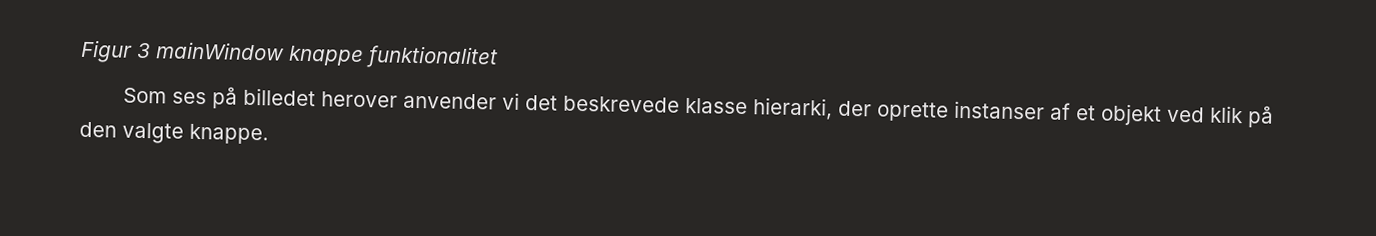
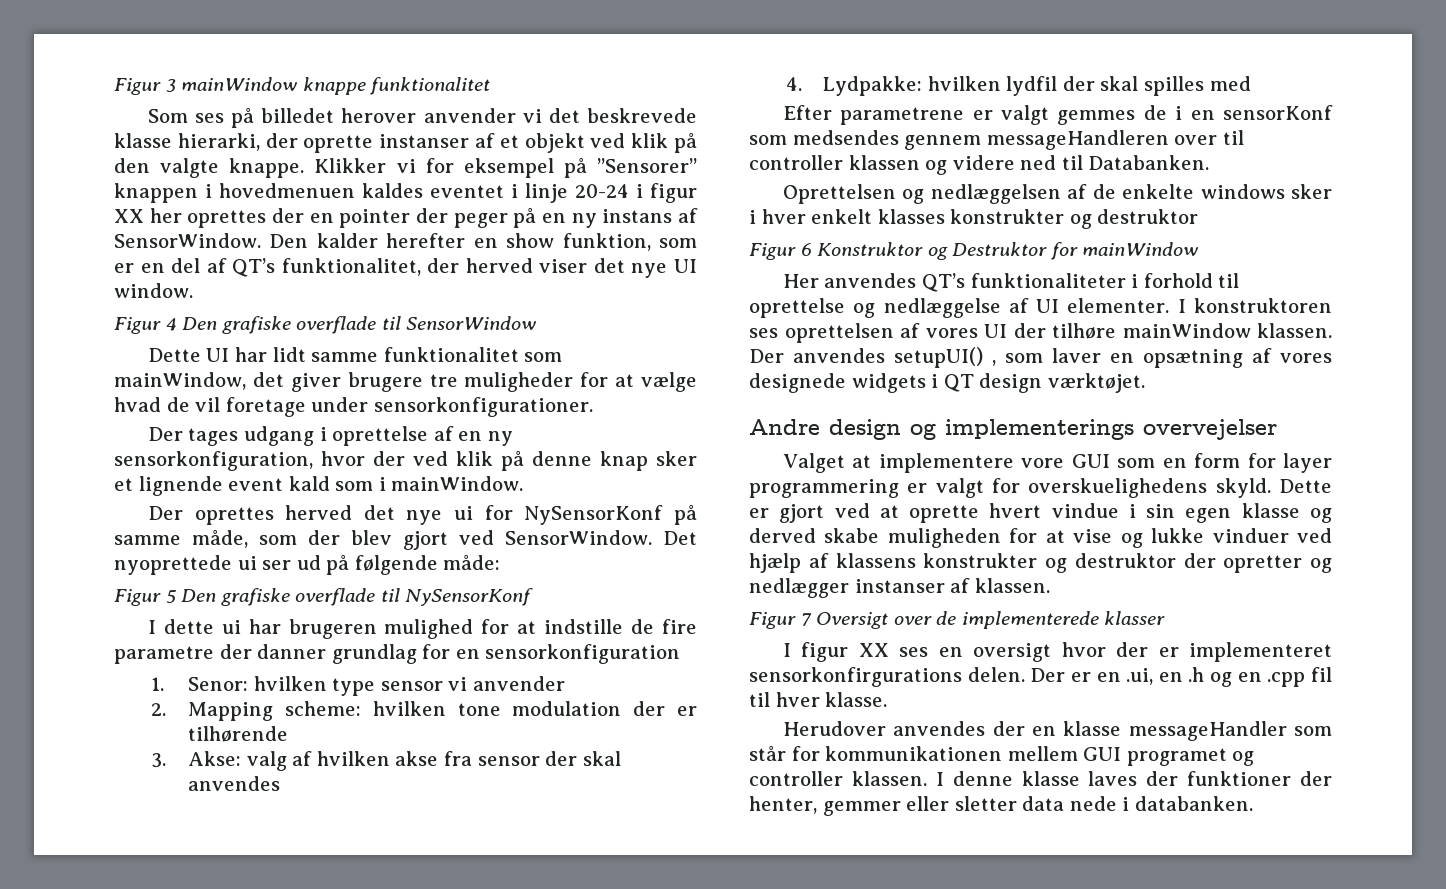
+ Klikker vi for eksempel på ”Sensorer” knappen i hovedmenuen kaldes eventet i linje 20-24 i figur XX her oprettes der en pointer der peger på en ny instans af SensorWindow. Den kalder herefter en show funktion, som er en del af QT’s funktionalitet, der herved viser det nye UI window.
+ Figur 4 Den grafiske overflade til SensorWindow
+ Dette UI har lidt samme funktionalitet som mainWindow, det giver brugere tre muligheder for at vælge hvad de vil foretage under sensorkonfigurationer.
+ Der tages udgang i oprettelse af en ny sensorkonfiguration, hvor der ved klik på denne knap sker et lignende event kald som i mainWindow.
+ Der oprettes herved det nye ui for NySensorKonf på samme måde, som der blev gjort ved SensorWindow. Det nyoprettede ui ser ud på følgende måde:
+ Figur 5 Den grafiske overflade til NySensorKonf
+ I dette ui har brugeren mulighed for at indstille de fire parametre der danner grundlag for en sensorkonfiguration
+ 1. Senor: hvilken type sensor vi anvender
+ 2. Mapping scheme: hvilken tone modulation der er tilhørende
+ 3. Akse: valg af hvilken akse fra sensor der skal anvendes
+ 4. Lydpakke: hvilken lydfil der skal spilles med
+ Efter parametrene er valgt gemmes de i en sensorKonf som medsendes gennem messageHandleren over til controller klassen og videre ned til Databanken.
+ Oprettelsen og nedlæggelsen af de enkelte windows sker i hver enkelt klasses konstrukter og destruktor
+ Figur 6 Konstruktor og Destruktor for mainWindow
+ Her anvendes QT’s funktionaliteter i forhold til oprettelse og nedlæggelse af UI elementer. I konstruktoren ses oprettelsen af vores UI der tilhøre mainWindow klassen. Der anvendes setupUI() , som laver en opsætning af vores designede widgets i QT design værktøjet.
+ Andre design og implementerings overvejelser
+ Valget at implementere vore GUI som en form for layer programmering er valgt for overskuelighedens skyld. Dette er gjort ved at oprette hvert vindue i sin egen klasse og derved skabe muligheden for at vise og lukke vinduer ved hjælp af klassens konstrukter og destruktor der opretter og nedlægger instanser af klassen.
+ Figur 7 Oversigt over de implementerede klasser
+ I figur XX ses en oversigt hvor der er implementeret sensorkonfirgurations delen. Der er en .ui, en .h og en .cpp fil til hver klasse.
+ Herudover anvendes der en klasse messageHandler som står for kommunikationen mellem GUI programet og controller klassen. I denne klasse laves der funktioner der henter, gemmer eller sletter data nede i databanken.

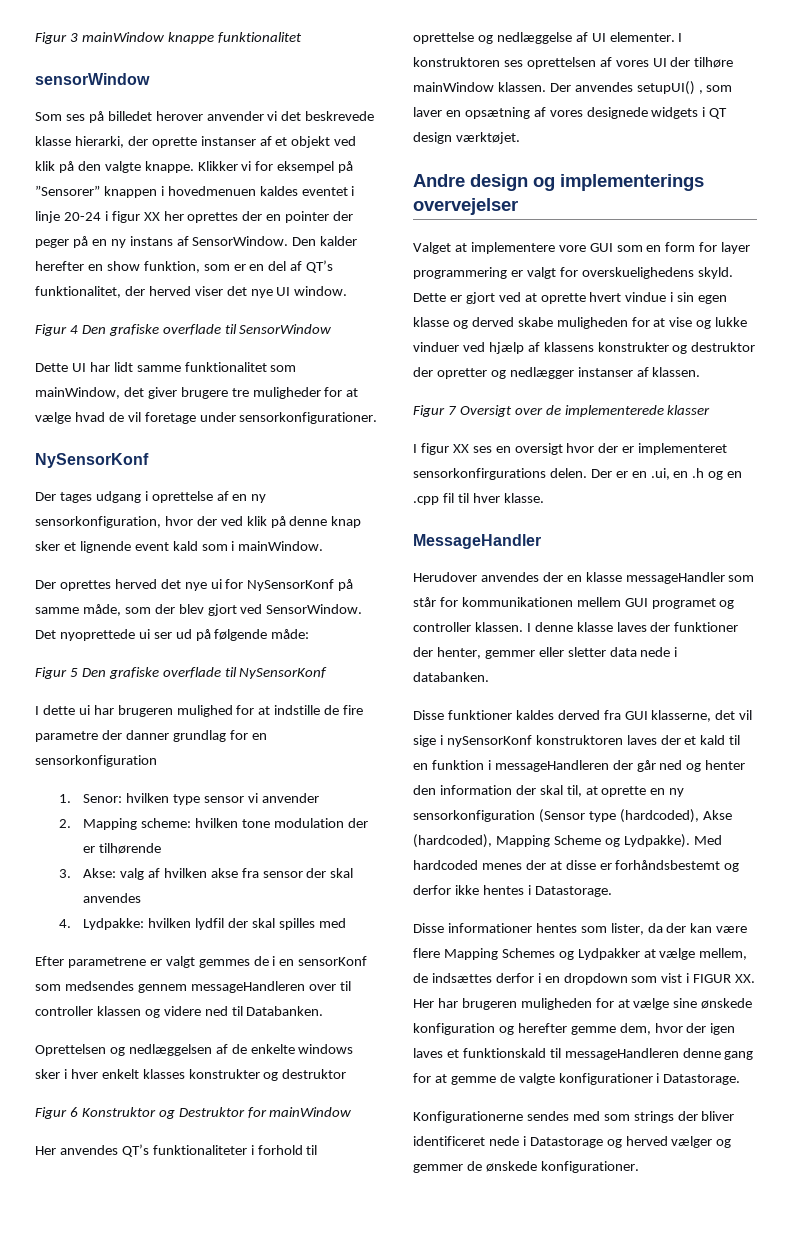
+ sensorWindow
  Dette UI har lidt samme funktionalitet som mainWindow, det giver brugere tre muligheder for at vælge hvad de vil foretage under sensorkonfigurationer.
+ NySensorKonf
+ MessageHandler
+ Disse funktioner kaldes derved fra GUI klasserne, det vil sige i nySensorKonf konstruktoren laves der et kald til en funktion i messageHandleren der går ned og henter den information der skal til, at oprette en ny sensorkonfiguration (Sensor type (hardcoded), Akse (hardcoded), Mapping Scheme og Lydpakke). Med hardcoded menes der at disse er forhåndsbestemt og derfor ikke hentes i Datastorage.
+ Disse informationer hentes som lister, da der kan være flere Mapping Schemes og Lydpakker at vælge mellem, de indsættes derfor i en dropdown som vist i FIGUR XX. Her har brugeren muligheden for at vælge sine ønskede konfiguration og herefter gemme dem, hvor der igen laves et funktionskald til messageHandleren denne gang for at gemme de valgte konfigurationer i Datastorage.
+ Konfigurationerne sendes med som strings der bliver identificeret nede i Datastorage og herved vælger og gemmer de ønskede konfigurationer.

